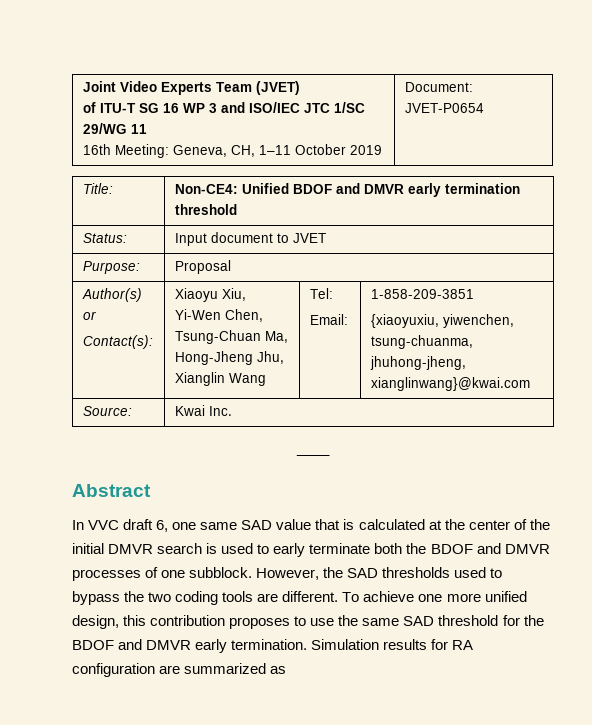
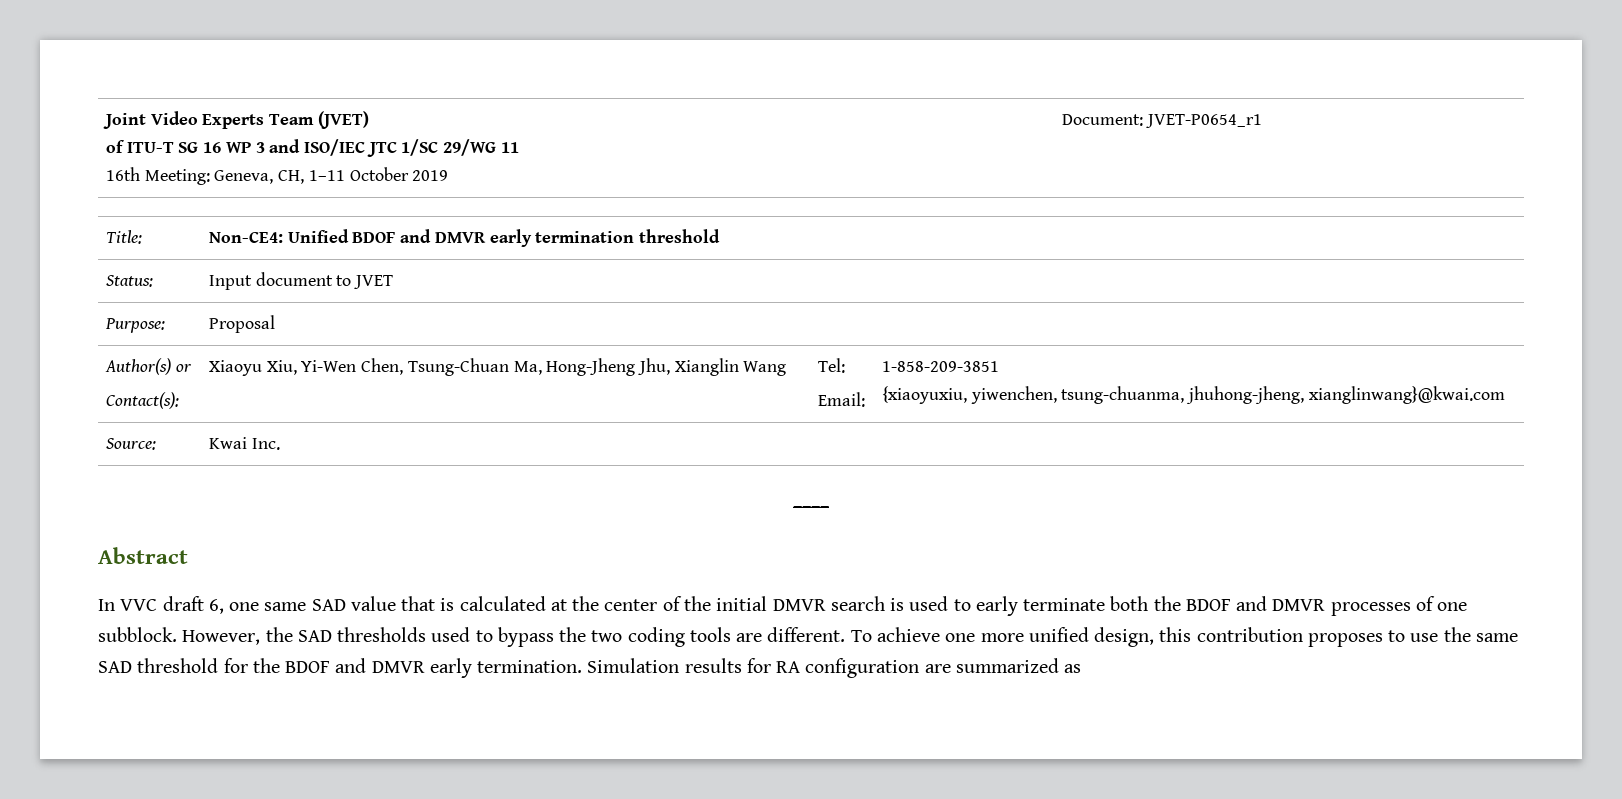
  Joint Video Experts Team (JVET)
  of ITU-T SG 16 WP 3 and ISO/IEC JTC 1/SC 29/WG 11
- 16th Meeting: Geneva, CH, 1–11 October 2019 | Document: JVET-P0654
+ 16th Meeting: Geneva, CH, 1–11 October 2019 | Document: JVET-P0654_r1

